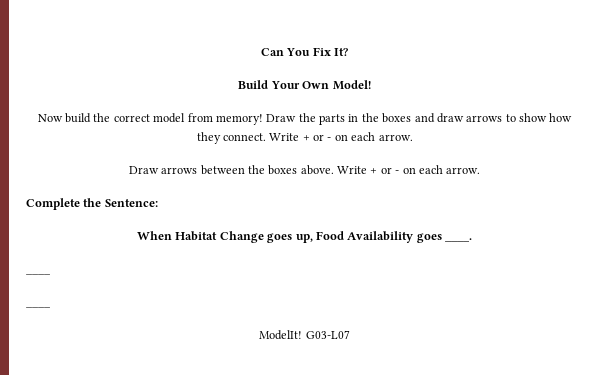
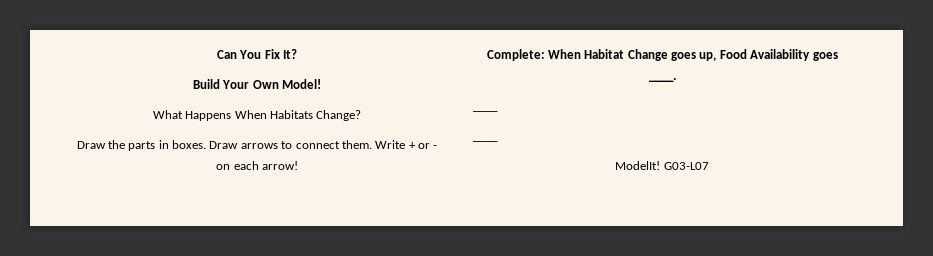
- Now build the correct model from memory! Draw the parts in the boxes and draw arrows to show how they connect. Write + or - on each arrow.
- Draw arrows between the boxes above. Write + or - on each arrow.
- Complete the Sentence:
- When Habitat Change goes up, Food Availability goes ____.
+ What Happens When Habitats Change?
+ Draw the parts in boxes. Draw arrows to connect them. Write + or - on each arrow!
+ Complete: When Habitat Change goes up, Food Availability goes ____.

